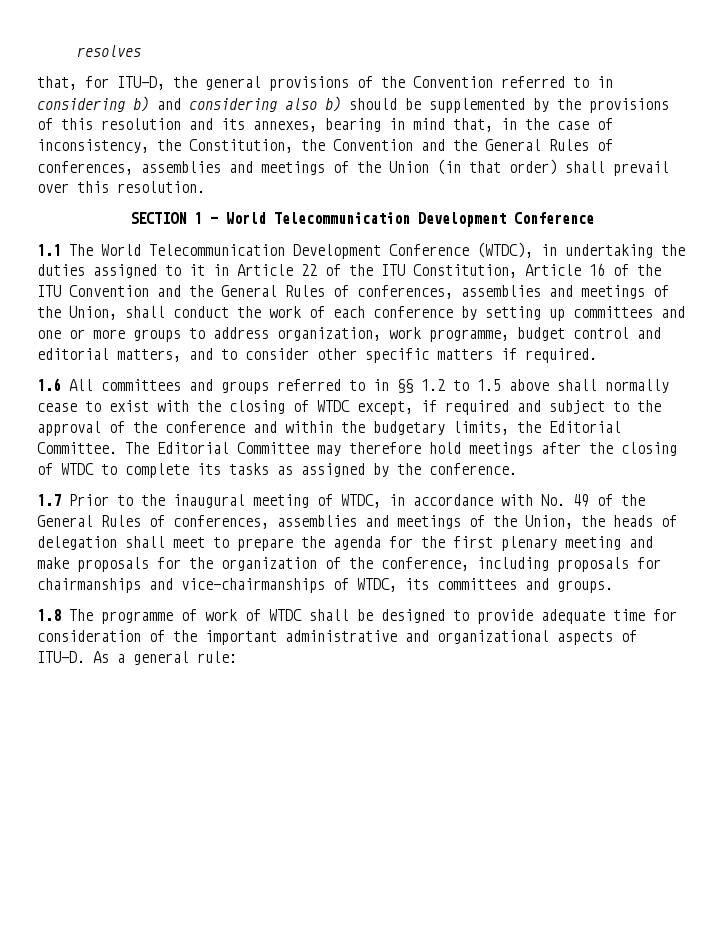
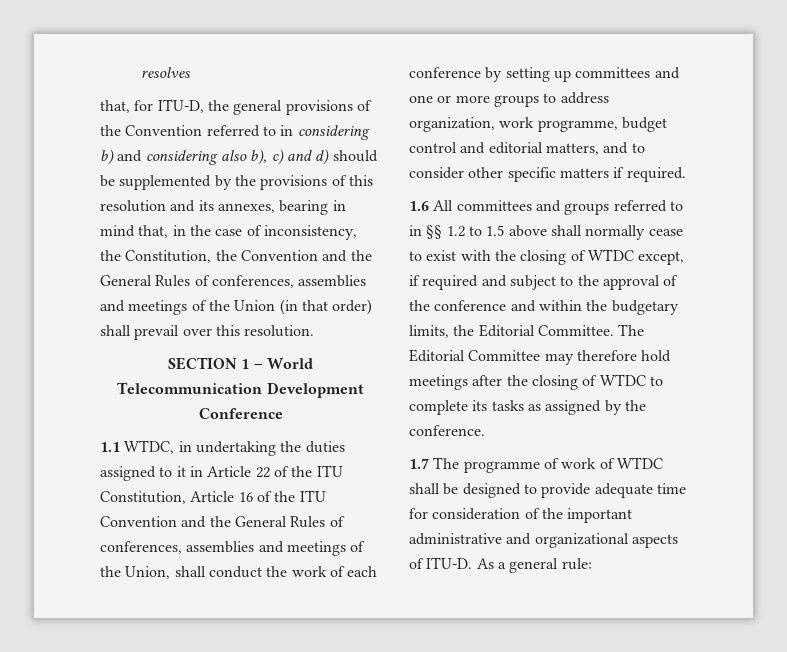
- that, for ITU-D, the general provisions of the Convention referred to in considering b) and considering also b) should be supplemented by the provisions of this resolution and its annexes, bearing in mind that, in the case of inconsistency, the Constitution, the Convention and the General Rules of conferences, assemblies and meetings of the Union (in that order) shall prevail over this resolution.
+ that, for ITU-D, the general provisions of the Convention referred to in considering b) and considering also b), c) and d) should be supplemented by the provisions of this resolution and its annexes, bearing in mind that, in the case of inconsistency, the Constitution, the Convention and the General Rules of conferences, assemblies and meetings of the Union (in that order) shall prevail over this resolution.
- 1.1 The World Telecommunication Development Conference (WTDC), in undertaking the duties assigned to it in Article 22 of the ITU Constitution, Article 16 of the ITU Convention and the General Rules of conferences, assemblies and meetings of the Union, shall conduct the work of each conference by setting up committees and one or more groups to address organization, work programme, budget control and editorial matters, and to consider other specific matters if required.
+ 1.1 WTDC, in undertaking the duties assigned to it in Article 22 of the ITU Constitution, Article 16 of the ITU Convention and the General Rules of conferences, assemblies and meetings of the Union, shall conduct the work of each conference by setting up committees and one or more groups to address organization, work programme, budget control and editorial matters, and to consider other specific matters if required.
- 1.7 Prior to the inaugural meeting of WTDC, in accordance with No. 49 of the General Rules of conferences, assemblies and meetings of the Union, the heads of delegation shall meet to prepare the agenda for the first plenary meeting and make proposals for the organization of the conference, including proposals for chairmanships and vice-chairmanships of WTDC, its committees and groups.
- 1.8 The programme of work of WTDC shall be designed to provide adequate time for consideration of the important administrative and organizational aspects of ITU-D.
+ 1.7 The programme of work of WTDC shall be designed to provide adequate time for consideration of the important administrative and organizational aspects of ITU-D.

